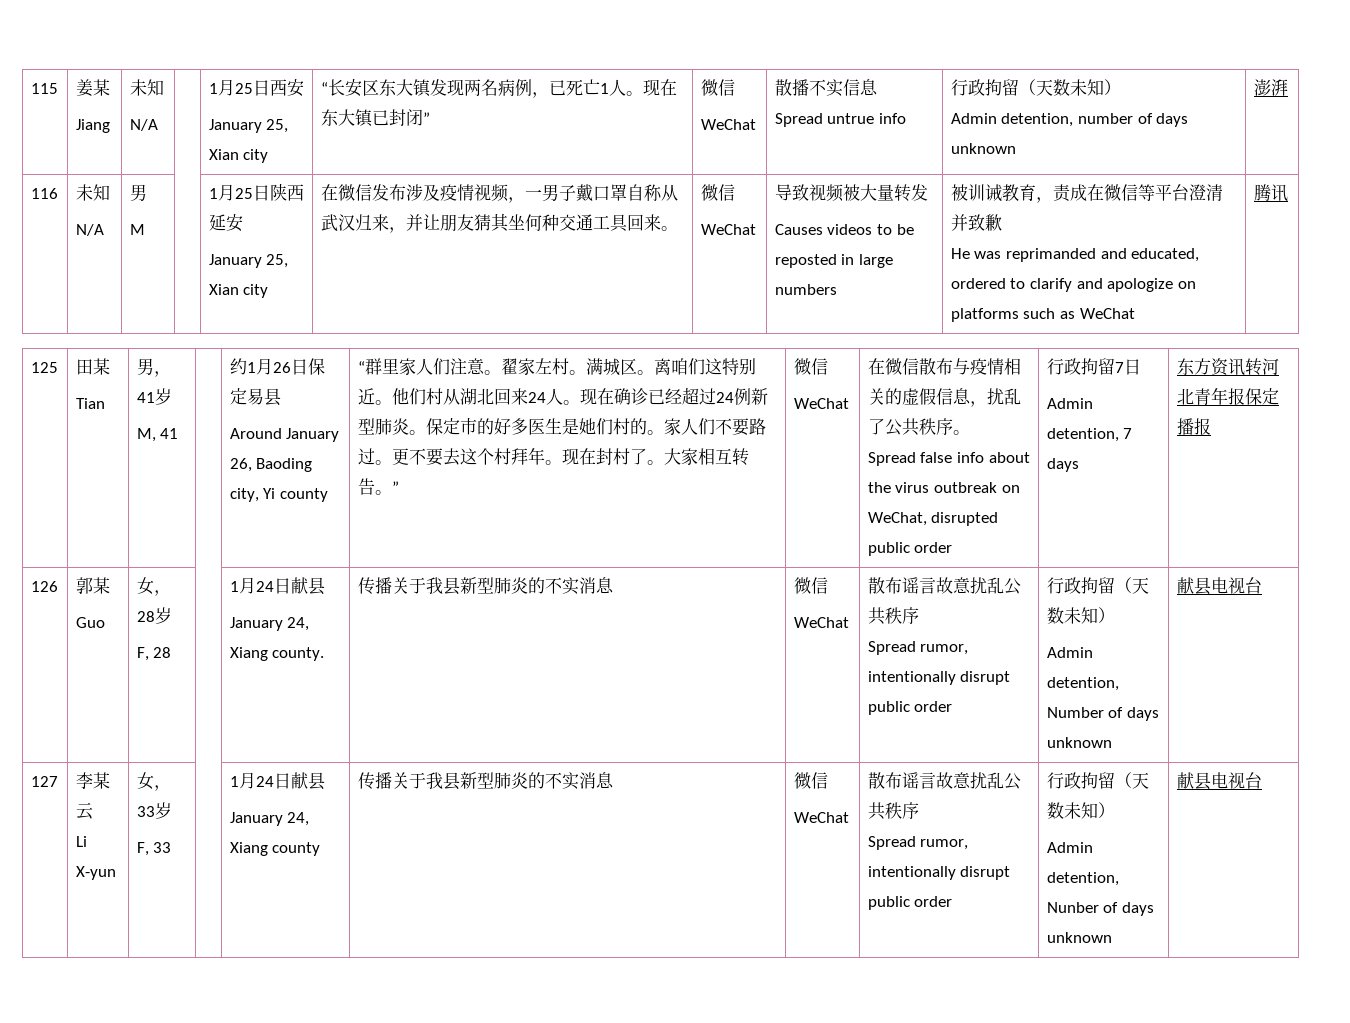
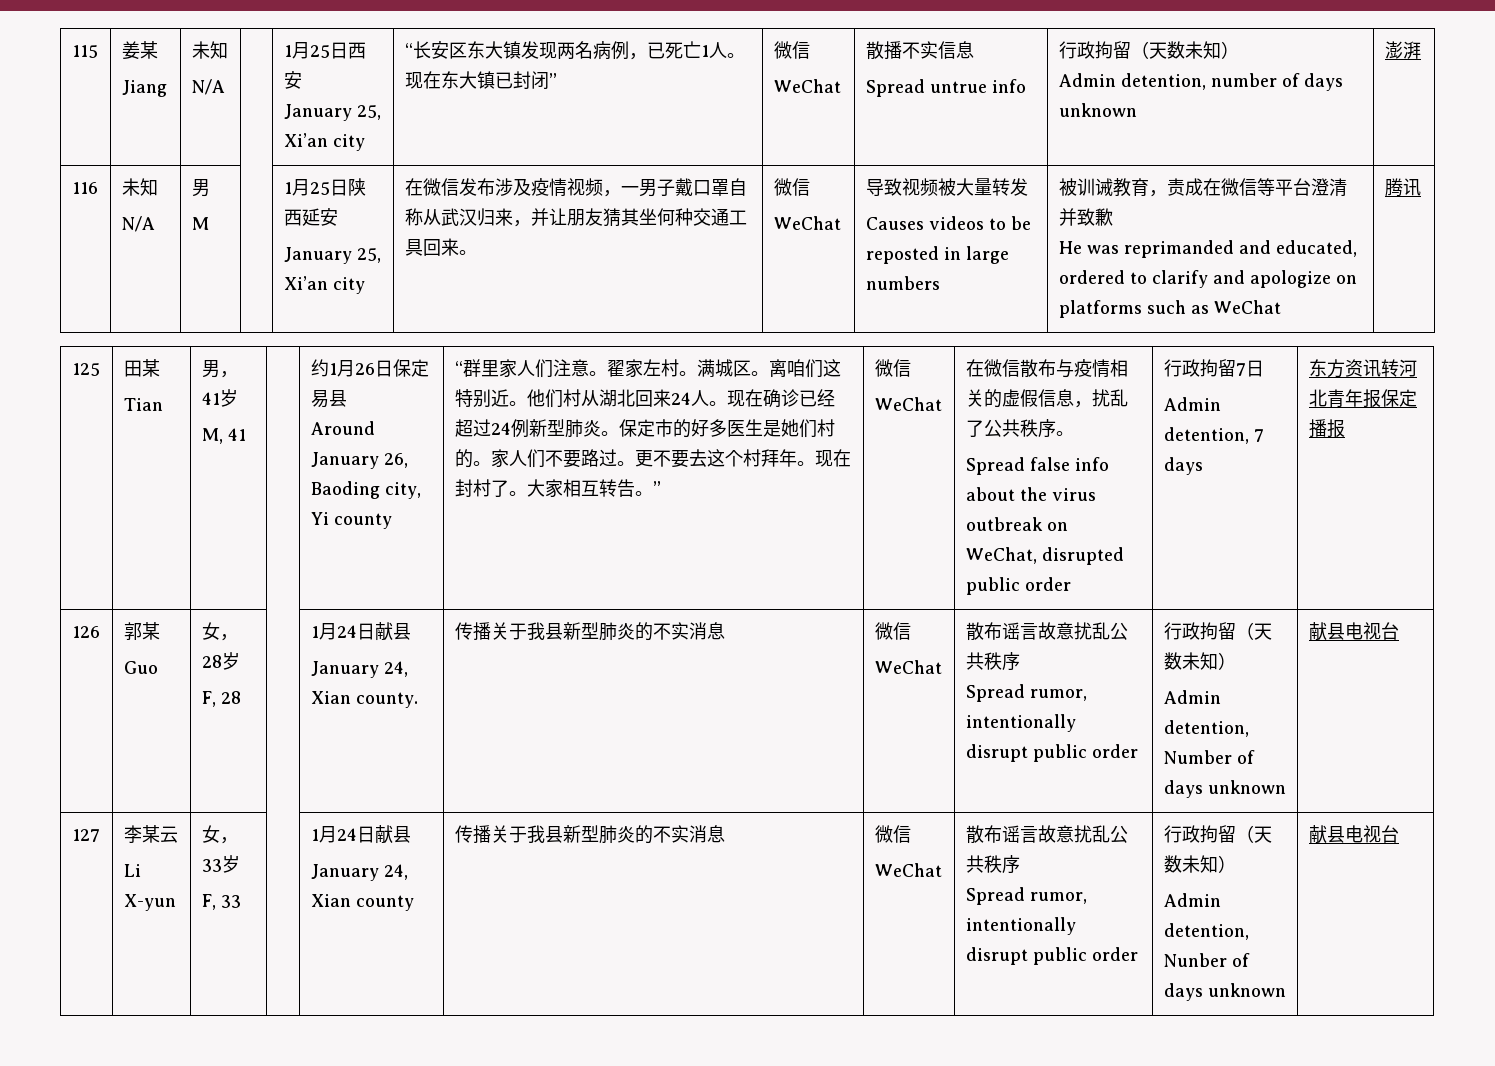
  1月25日西安
- January 25, Xian city
+ January 25, Xi’an city
  1月25日陕西延安
- January 25, Xian city
+ January 25, Xi’an city
- January 24, Xiang county.
+ January 24, Xian county.
- January 24, Xiang county
+ January 24, Xian county

